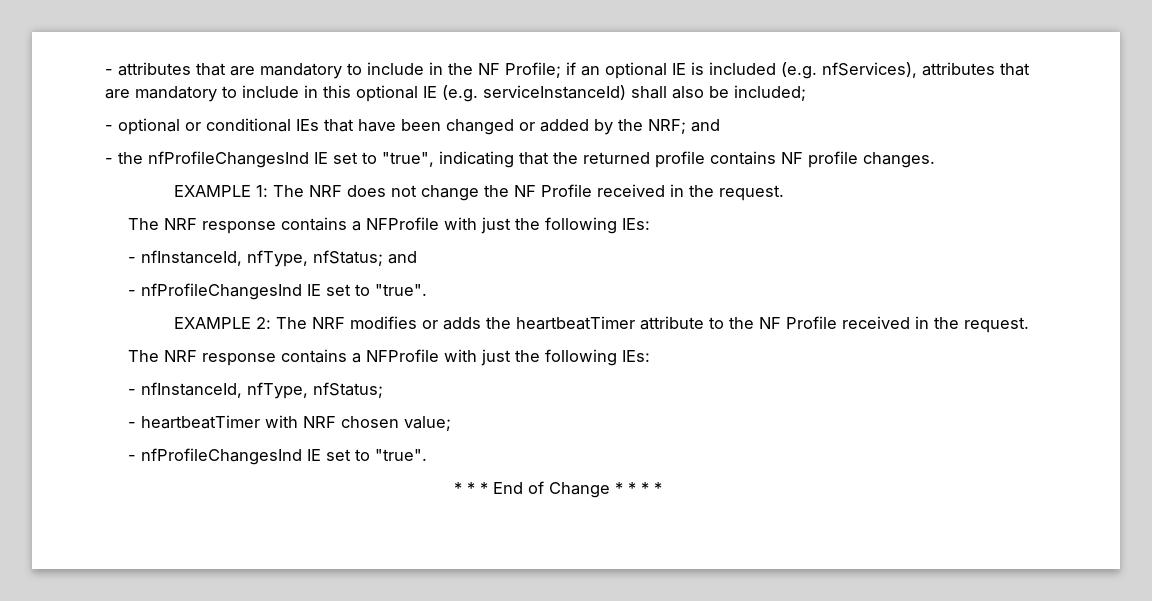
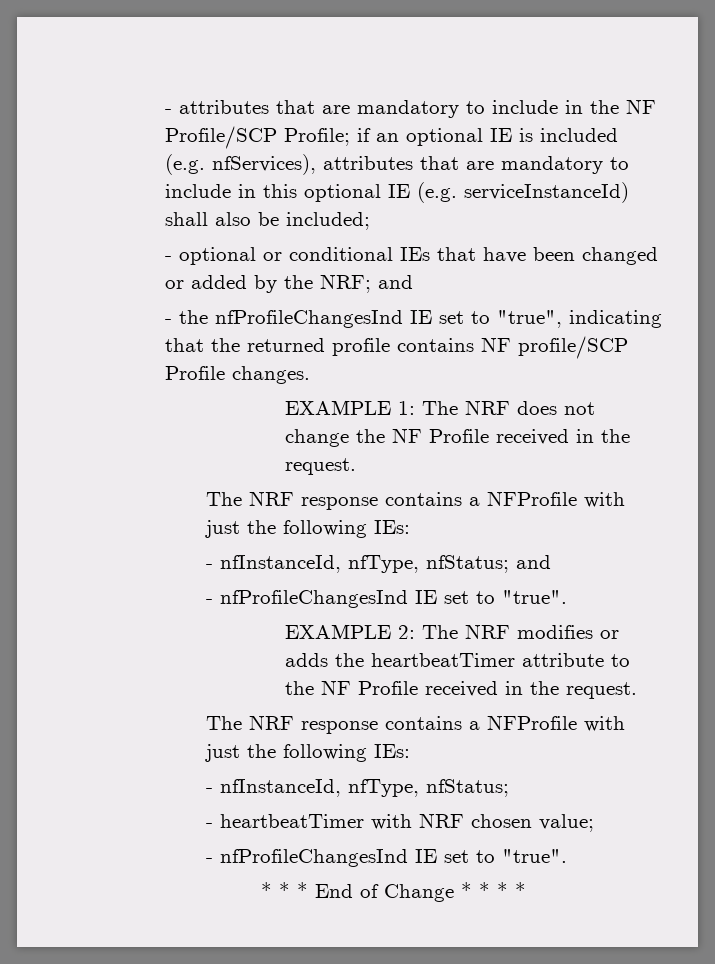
- - attributes that are mandatory to include in the NF Profile; if an optional IE is included (e.g. nfServices), attributes that are mandatory to include in this optional IE (e.g. serviceInstanceId) shall also be included;
+ - attributes that are mandatory to include in the NF Profile/SCP Profile; if an optional IE is included (e.g. nfServices), attributes that are mandatory to include in this optional IE (e.g. serviceInstanceId) shall also be included;
- - the nfProfileChangesInd IE set to "true", indicating that the returned profile contains NF profile changes.
+ - the nfProfileChangesInd IE set to "true", indicating that the returned profile contains NF profile/SCP Profile changes.

